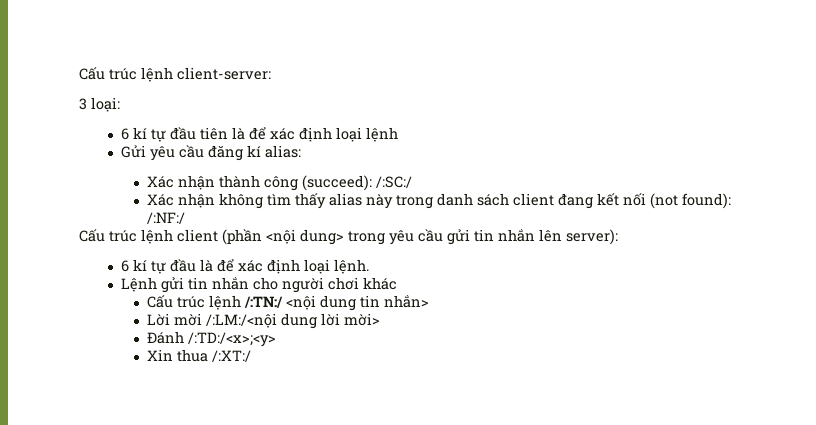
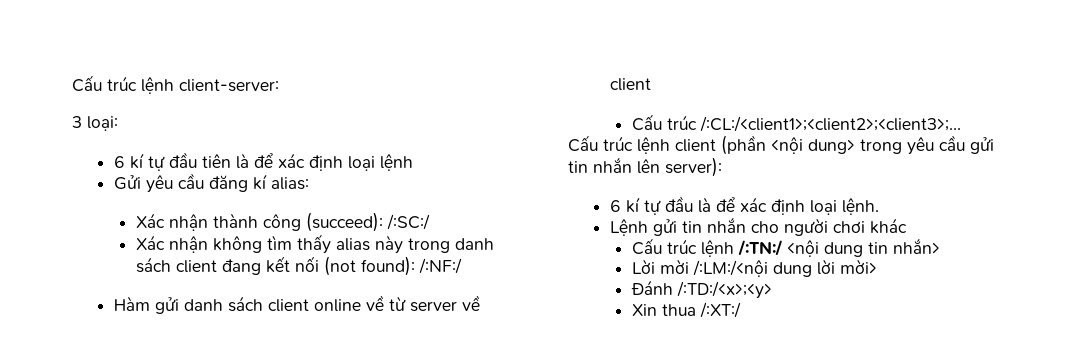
+ Hàm gửi danh sách client online về từ server về client
+ Cấu trúc /:CL:/<client1>;<client2>;<client3>;…

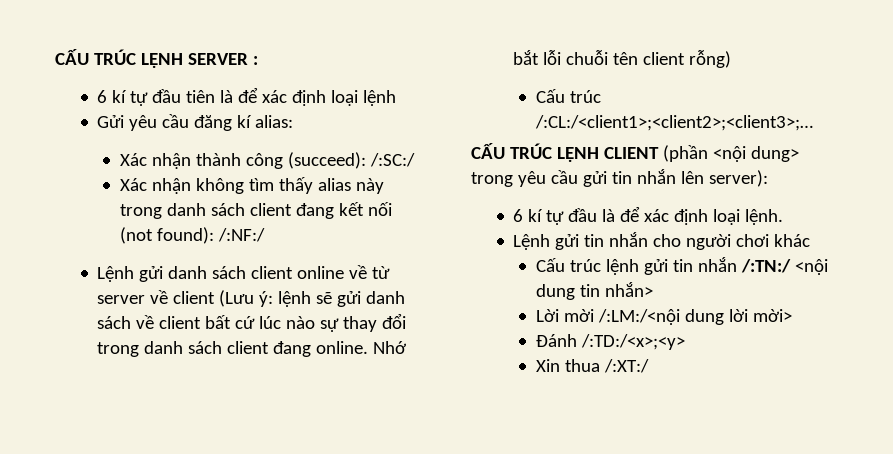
- Cấu trúc lệnh client-server:
- 3 loại:
+ CẤU TRÚC LỆNH SERVER :
- Hàm gửi danh sách client online về từ server về client
+ Lệnh gửi danh sách client online về từ server về client (Lưu ý: lệnh sẽ gửi danh sách về client bất cứ lúc nào sự thay đổi trong danh sách client đang online. Nhớ bắt lỗi chuỗi tên client rỗng)
- Cấu trúc lệnh client (phần <nội dung> trong yêu cầu gửi tin nhắn lên server):
+ CẤU TRÚC LỆNH CLIENT (phần <nội dung> trong yêu cầu gửi tin nhắn lên server):
- Cấu trúc lệnh /:TN:/ <nội dung tin nhắn>
+ Cấu trúc lệnh gửi tin nhắn /:TN:/ <nội dung tin nhắn>

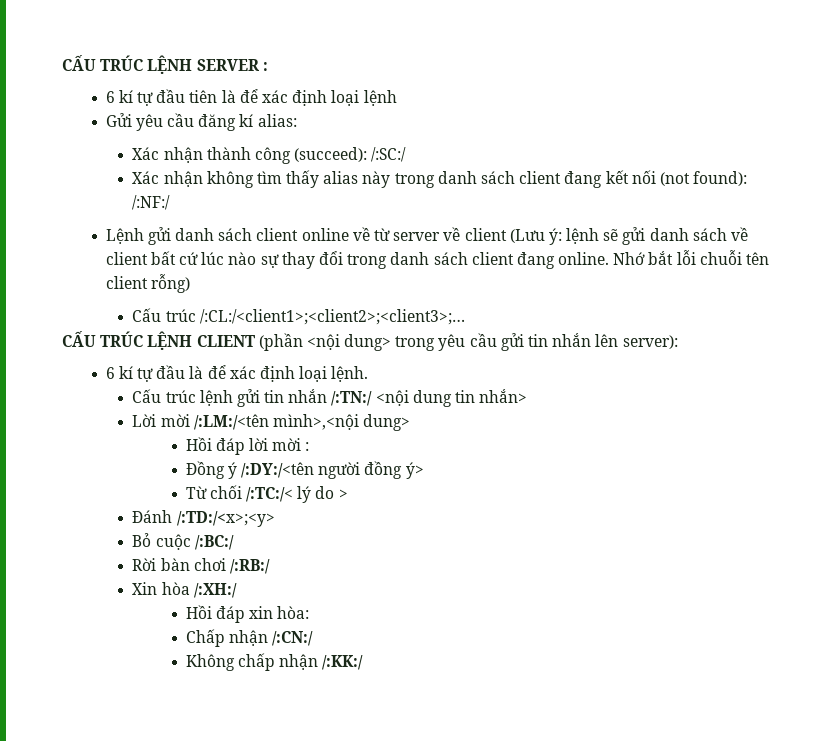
- Lệnh gửi tin nhắn cho người chơi khác
- Lời mời /:LM:/<nội dung lời mời>
+ Lời mời /:LM:/<tên mình>,<nội dung>
+ Hồi đáp lời mời :
+ Đồng ý /:DY:/<tên người đồng ý>
+ Từ chối /:TC:/< lý do >
  Đánh /:TD:/<x>;<y>
- Xin thua /:XT:/
+ Bỏ cuộc /:BC:/
+ Rời bàn chơi /:RB:/
+ Xin hòa /:XH:/
+ Hồi đáp xin hòa:
+ Chấp nhận /:CN:/
+ Không chấp nhận /:KK:/

